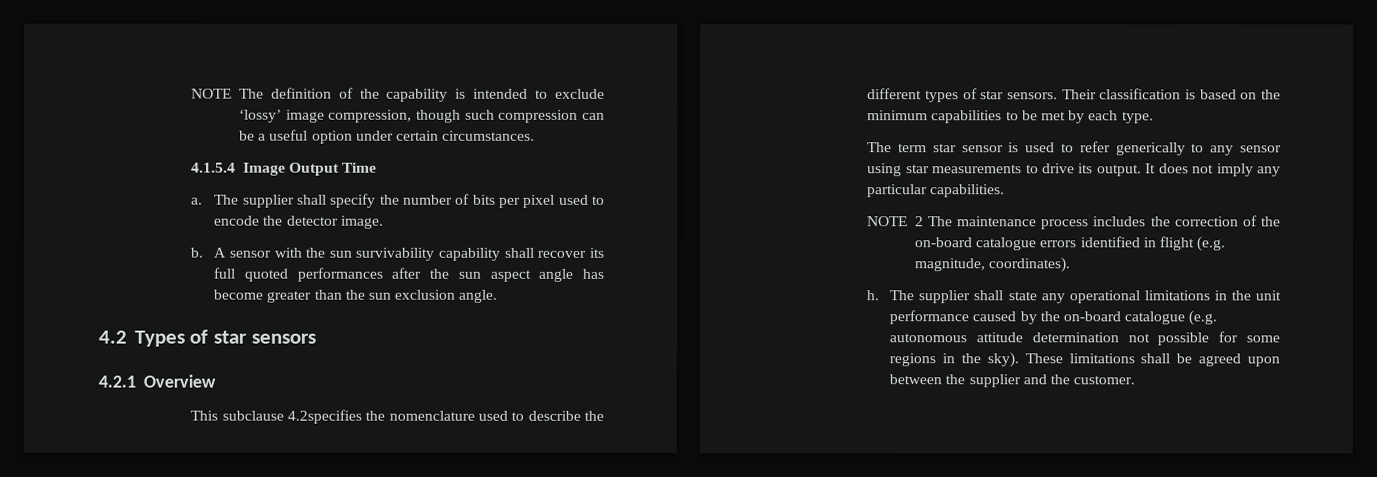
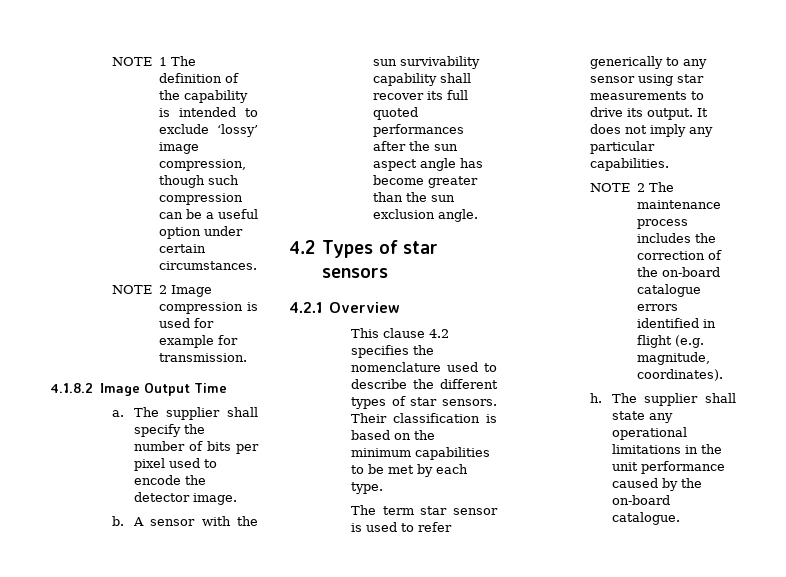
- NOTE The definition of the capability is intended to exclude ‘lossy’ image compression, though such compression can be a useful option under certain circumstances.
+ NOTE 1 The definition of the capability is intended to exclude ‘lossy’ image compression, though such compression can be a useful option under certain circumstances.
- 4.1.5.4 Image Output Time
+ NOTE 2 Image compression is used for example for transmission.
+ 4.1.8.2 Image Output Time
- This subclause 4.2specifies the nomenclature used to describe the different types of star sensors.
+ This clause 4.2 specifies the nomenclature used to describe the different types of star sensors.
- The supplier shall state any operational limitations in the unit performance caused by the on-board catalogue (e.g. autonomous attitude determination not possible for some regions in the sky). These limitations shall be agreed upon between the supplier and the customer.
+ The supplier shall state any operational limitations in the unit performance caused by the on-board catalogue.

